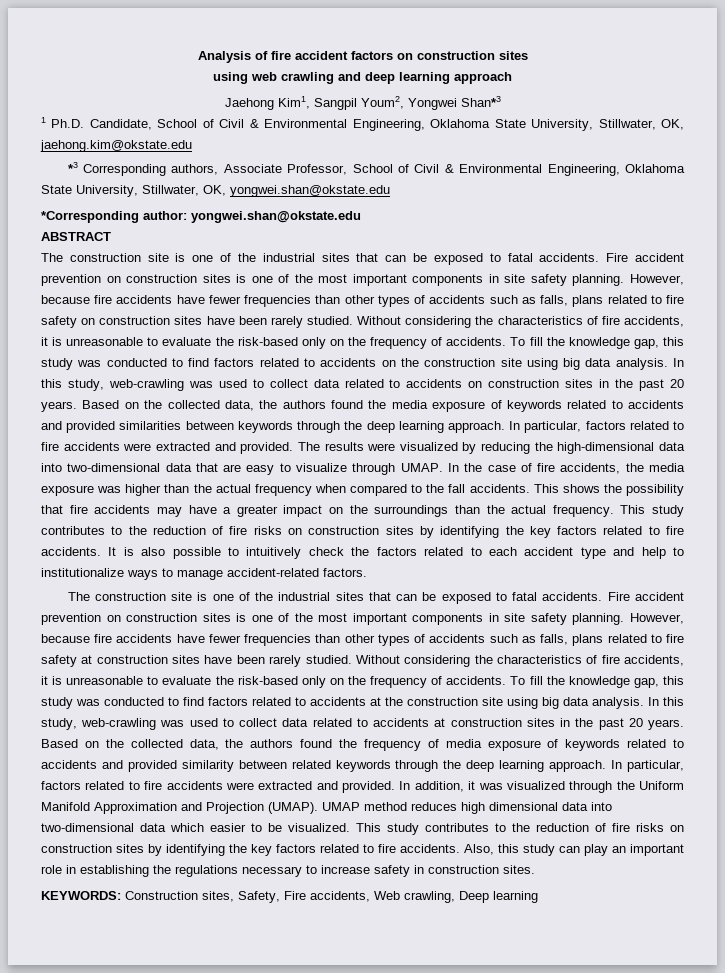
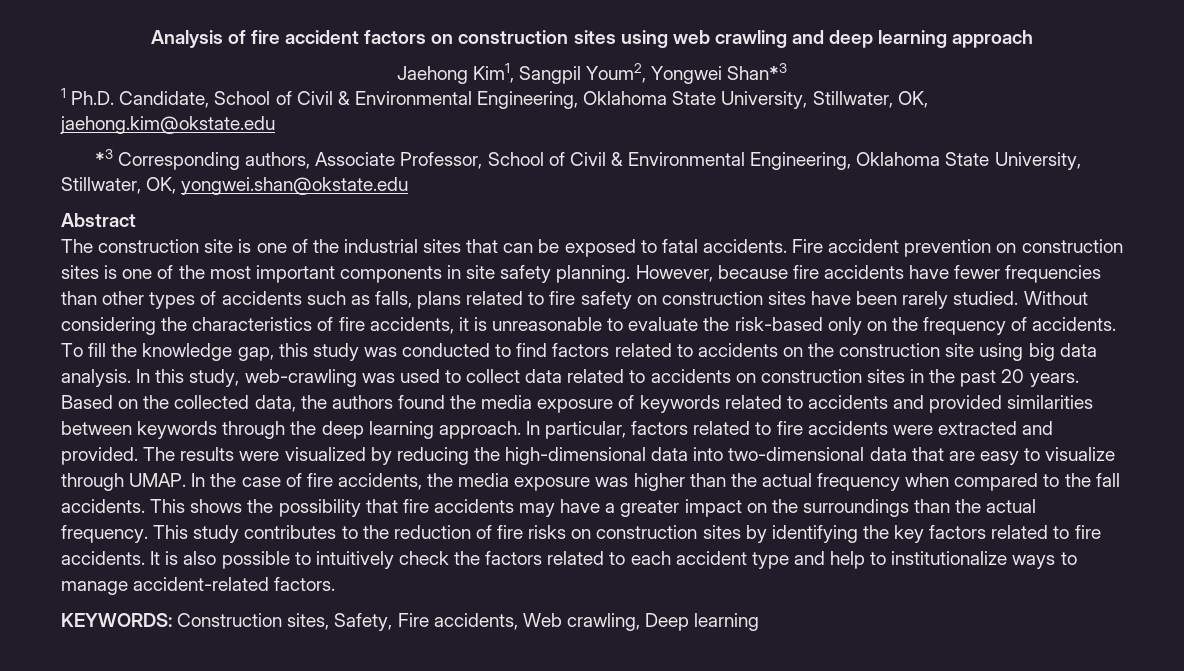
- Analysis of fire accident factors on construction sites
- using web crawling and deep learning approach
+ Analysis of fire accident factors on construction sites using web crawling and deep learning approach
- *Corresponding author: yongwei.shan@okstate.edu
- ABSTRACT
+ Abstract
- The construction site is one of the industrial sites that can be exposed to fatal accidents. Fire accident prevention on construction sites is one of the most important components in site safety planning. However, because fire accidents have fewer frequencies than other types of accidents such as falls, plans related to fire safety at construction sites have been rarely studied. Without considering the characteristics of fire accidents, it is unreasonable to evaluate the risk-based only on the frequency of accidents. To fill the knowledge gap, this study was conducted to find factors related to accidents at the construction site using big data analysis. In this study, web-crawling was used to collect data related to accidents at construction sites in the past 20 years. Based on the collected data, the authors found the frequency of media exposure of keywords related to accidents and provided similarity between related keywords through the deep learning approach. In particular, factors related to fire accidents were extracted and provided. In addition, it was visualized through the Uniform Manifold Approximation and Projection (UMAP). UMAP method reduces high dimensional data into two-dimensional data which easier to be visualized. This study contributes to the reduction of fire risks on construction sites by identifying the key factors related to fire accidents. Also, this study can play an important role in establishing the regulations necessary to increase safety in construction sites.

